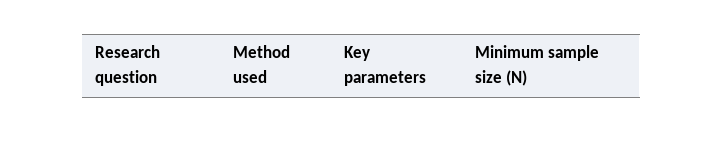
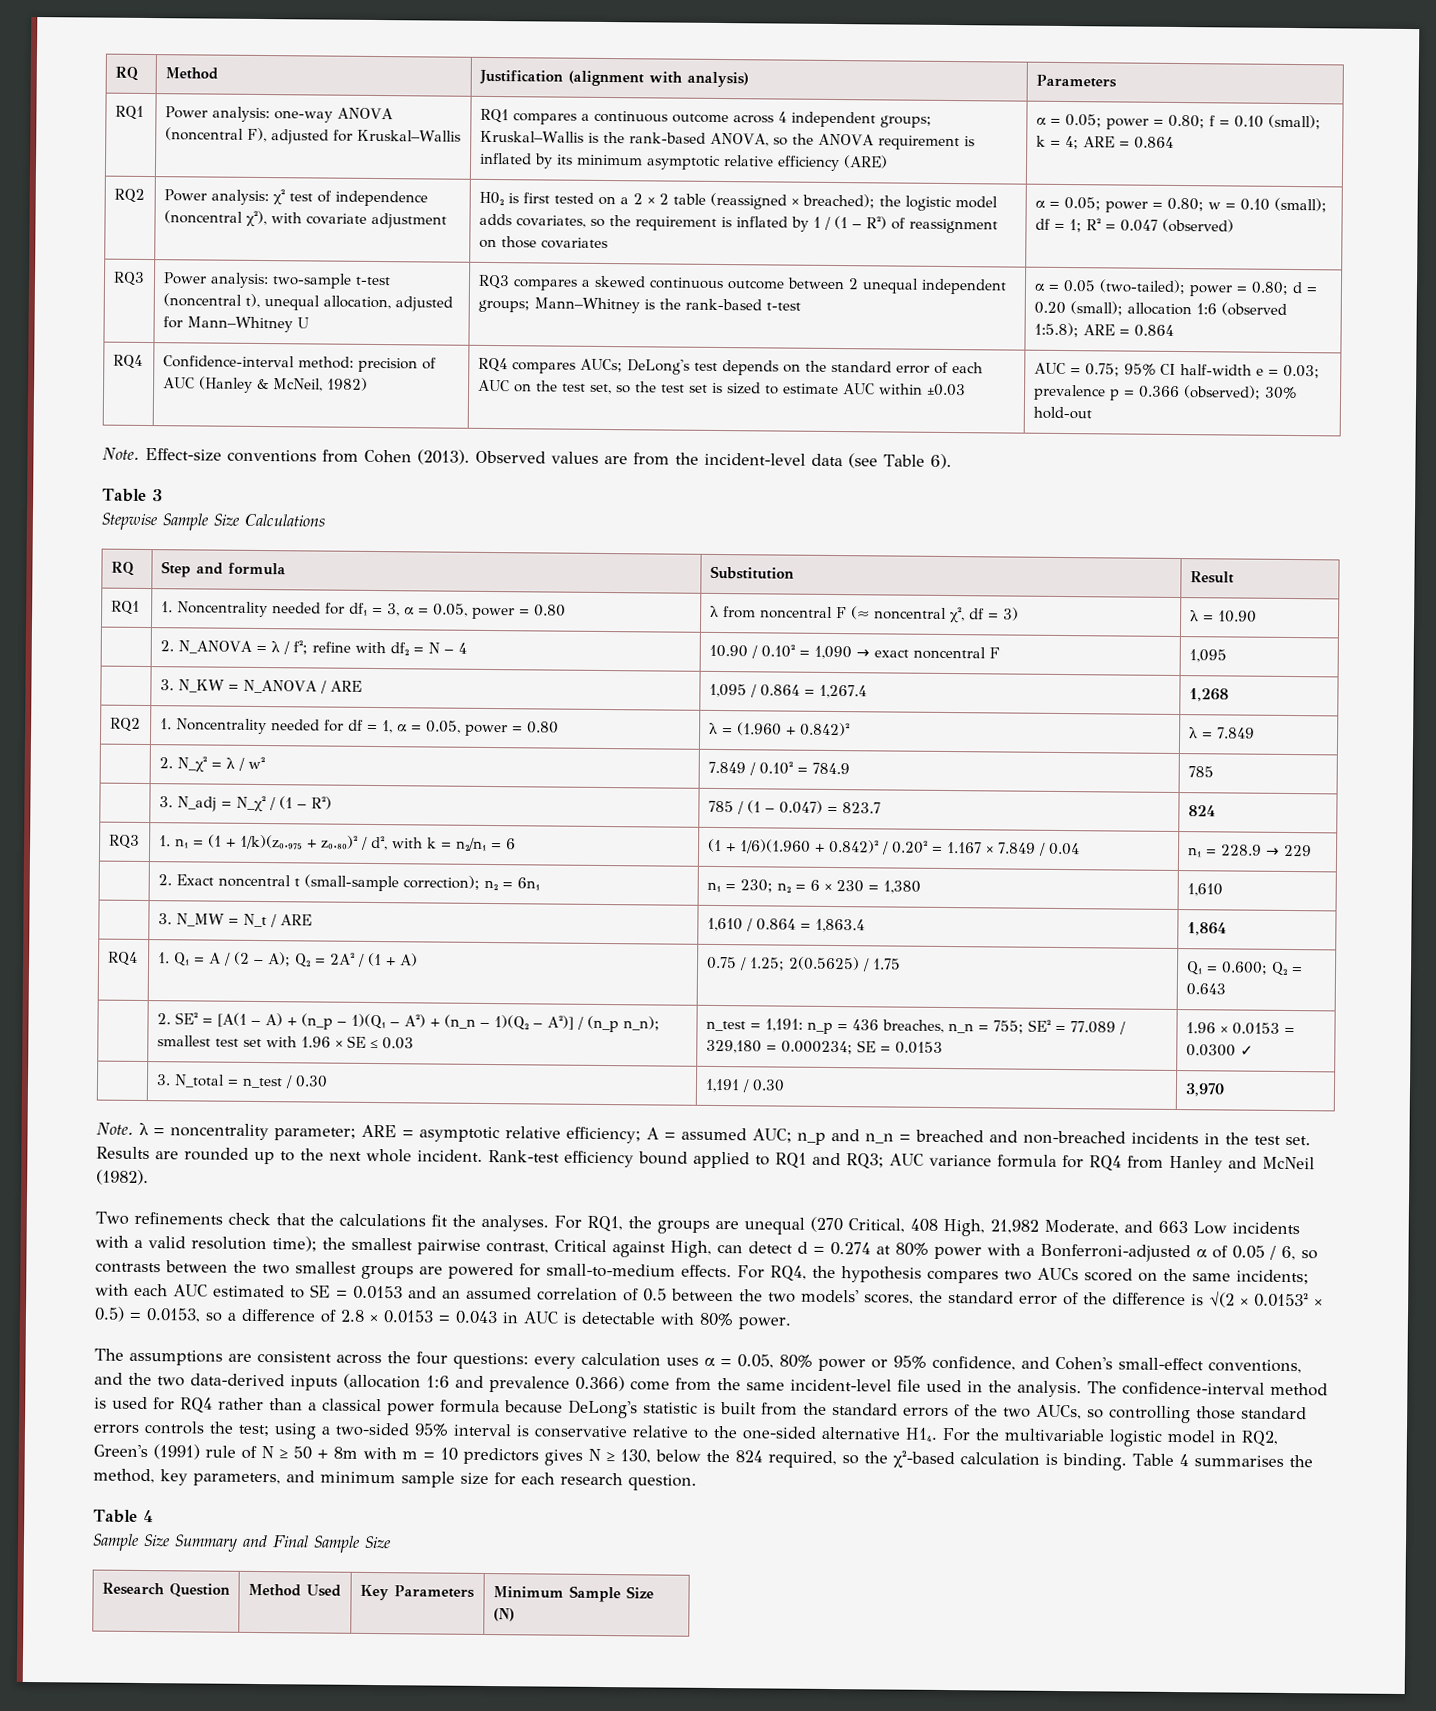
- Research question | Method used | Key parameters | Minimum sample size (N)
+ RQ | Method | Justification (alignment with analysis) | Parameters
+ RQ1 | Power analysis: one-way ANOVA (noncentral F), adjusted for Kruskal–Wallis | RQ1 compares a continuous outcome across 4 independent groups; Kruskal–Wallis is the rank-based ANOVA, so the ANOVA requirement is inflated by its minimum asymptotic relative efficiency (ARE) | α = 0.05; power = 0.80; f = 0.10 (small); k = 4; ARE = 0.864
+ RQ2 | Power analysis: χ² test of independence (noncentral χ²), with covariate adjustment | H0₂ is first tested on a 2 × 2 table (reassigned × breached); the logistic model adds covariates, so the requirement is inflated by 1 / (1 − R²) of reassignment on those covariates | α = 0.05; power = 0.80; w = 0.10 (small); df = 1; R² = 0.047 (observed)
+ RQ3 | Power analysis: two-sample t-test (noncentral t), unequal allocation, adjusted for Mann–Whitney U | RQ3 compares a skewed continuous outcome between 2 unequal independent groups; Mann–Whitney is the rank-based t-test | α = 0.05 (two-tailed); power = 0.80; d = 0.20 (small); allocation 1:6 (observed 1:5.8); ARE = 0.864
+ RQ4 | Confidence-interval method: precision of AUC (Hanley & McNeil, 1982) | RQ4 compares AUCs; DeLong's test depends on the standard error of each AUC on the test set, so the test set is sized to estimate AUC within ±0.03 | AUC = 0.75; 95% CI half-width e = 0.03; prevalence p = 0.366 (observed); 30% hold-out
+ Note. Effect-size conventions from Cohen (2013). Observed values are from the incident-level data (see Table 6).
+ Table 3
+ Stepwise Sample Size Calculations
+ RQ | Step and formula | Substitution | Result
+ RQ1 | 1. Noncentrality needed for df₁ = 3, α = 0.05, power = 0.80 | λ from noncentral F (≈ noncentral χ², df = 3) | λ = 10.90
+ | 2. N_ANOVA = λ / f²; refine with df₂ = N − 4 | 10.90 / 0.10² = 1,090 → exact noncentral F | 1,095
+ | 3. N_KW = N_ANOVA / ARE | 1,095 / 0.864 = 1,267.4 | 1,268
+ RQ2 | 1. Noncentrality needed for df = 1, α = 0.05, power = 0.80 | λ = (1.960 + 0.842)² | λ = 7.849
+ | 2. N_χ² = λ / w² | 7.849 / 0.10² = 784.9 | 785
+ | 3. N_adj = N_χ² / (1 − R²) | 785 / (1 − 0.047) = 823.7 | 824
+ RQ3 | 1. n₁ = (1 + 1/k)(z₀.₉₇₅ + z₀.₈₀)² / d², with k = n₂/n₁ = 6 | (1 + 1/6)(1.960 + 0.842)² / 0.20² = 1.167 × 7.849 / 0.04 | n₁ = 228.9 → 229
+ | 2. Exact noncentral t (small-sample correction); n₂ = 6n₁ | n₁ = 230; n₂ = 6 × 230 = 1,380 | 1,610
+ | 3. N_MW = N_t / ARE | 1,610 / 0.864 = 1,863.4 | 1,864
+ RQ4 | 1. Q₁ = A / (2 − A); Q₂ = 2A² / (1 + A) | 0.75 / 1.25; 2(0.5625) / 1.75 | Q₁ = 0.600; Q₂ = 0.643
+ | 2. SE² = [A(1 − A) + (n_p − 1)(Q₁ − A²) + (n_n − 1)(Q₂ − A²)] / (n_p n_n); smallest test set with 1.96 × SE ≤ 0.03 | n_test = 1,191: n_p = 436 breaches, n_n = 755; SE² = 77.089 / 329,180 = 0.000234; SE = 0.0153 | 1.96 × 0.0153 = 0.0300 ✓
+ | 3. N_total = n_test / 0.30 | 1,191 / 0.30 | 3,970
+ Note. λ = noncentrality parameter; ARE = asymptotic relative efficiency; A = assumed AUC; n_p and n_n = breached and non-breached incidents in the test set. Results are rounded up to the next whole incident. Rank-test efficiency bound applied to RQ1 and RQ3; AUC variance formula for RQ4 from Hanley and McNeil (1982).
+ Two refinements check that the calculations fit the analyses. For RQ1, the groups are unequal (270 Critical, 408 High, 21,982 Moderate, and 663 Low incidents with a valid resolution time); the smallest pairwise contrast, Critical against High, can detect d = 0.274 at 80% power with a Bonferroni-adjusted α of 0.05 / 6, so contrasts between the two smallest groups are powered for small-to-medium effects. For RQ4, the hypothesis compares two AUCs scored on the same incidents; with each AUC estimated to SE = 0.0153 and an assumed correlation of 0.5 between the two models' scores, the standard error of the difference is √(2 × 0.0153² × 0.5) = 0.0153, so a difference of 2.8 × 0.0153 = 0.043 in AUC is detectable with 80% power.
+ The assumptions are consistent across the four questions: every calculation uses α = 0.05, 80% power or 95% confidence, and Cohen's small-effect conventions, and the two data-derived inputs (allocation 1:6 and prevalence 0.366) come from the same incident-level file used in the analysis. The confidence-interval method is used for RQ4 rather than a classical power formula because DeLong's statistic is built from the standard errors of the two AUCs, so controlling those standard errors controls the test; using a two-sided 95% interval is conservative relative to the one-sided alternative H1₄. For the multivariable logistic model in RQ2, Green's (1991) rule of N ≥ 50 + 8m with m = 10 predictors gives N ≥ 130, below the 824 required, so the χ²-based calculation is binding. Table 4 summarises the method, key parameters, and minimum sample size for each research question.
+ Table 4
+ Sample Size Summary and Final Sample Size
+ Research Question | Method Used | Key Parameters | Minimum Sample Size (N)

